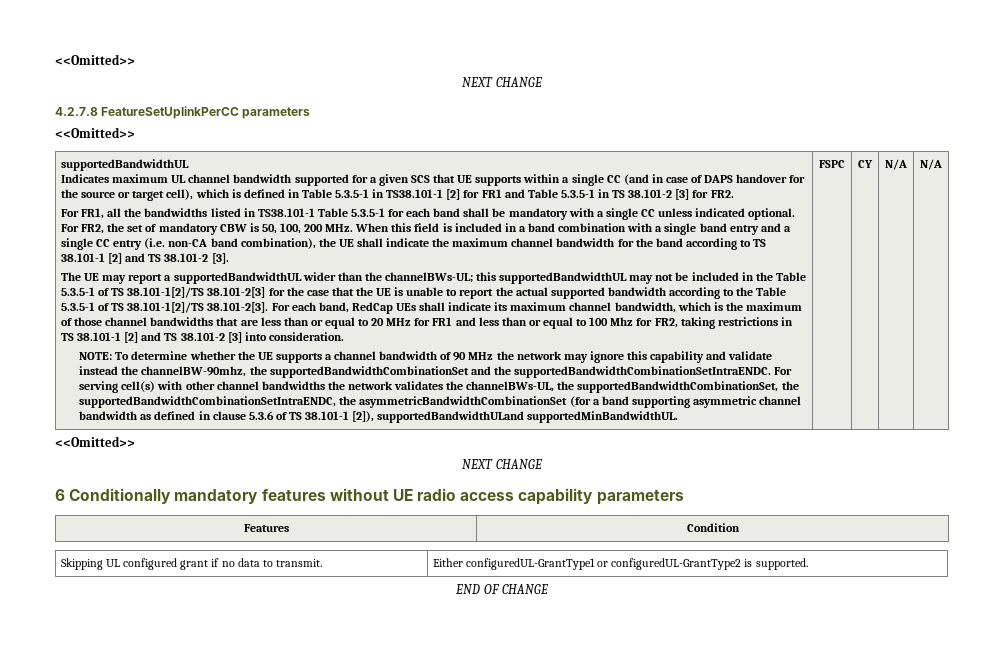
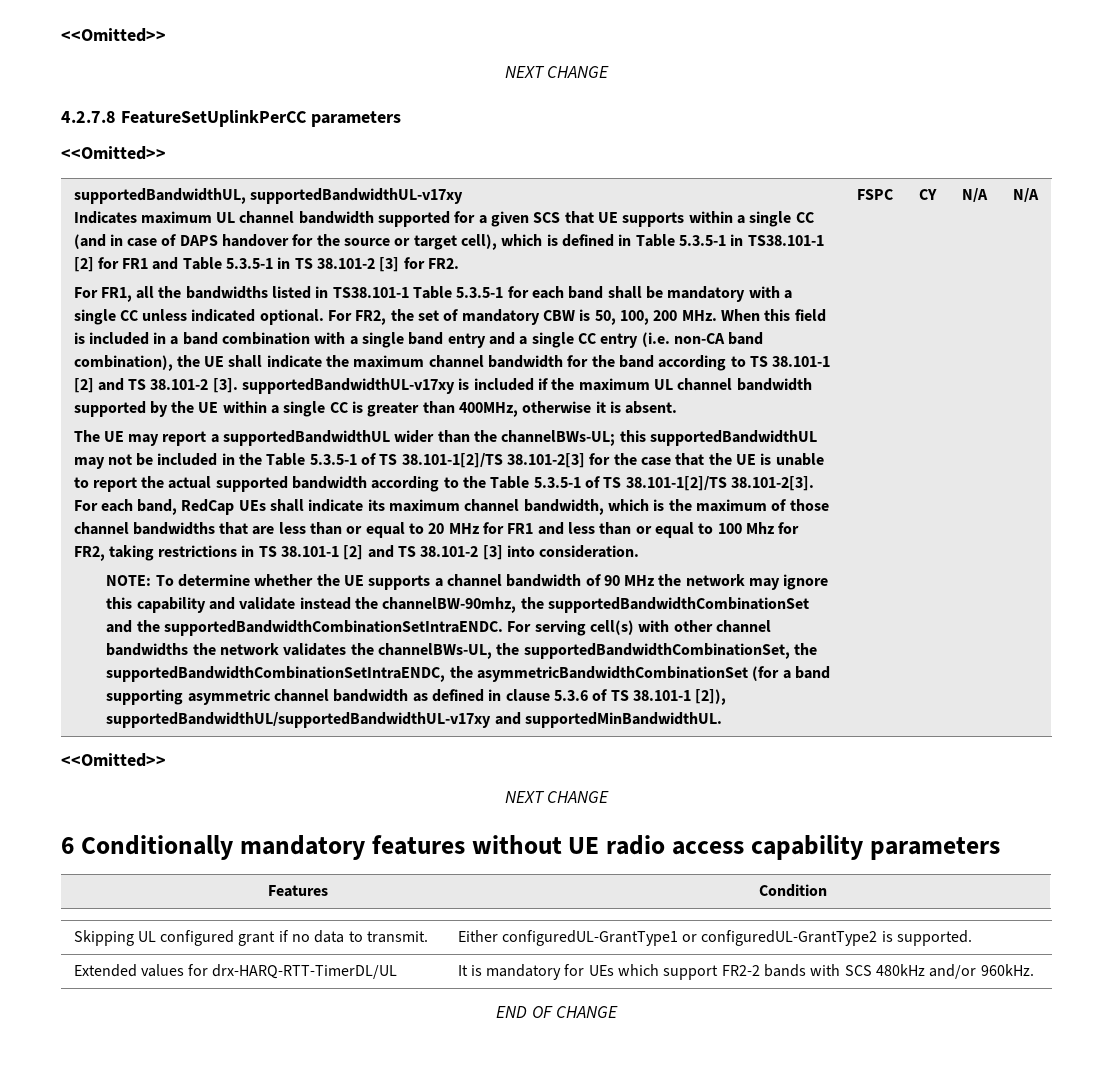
  4.2.7.8 FeatureSetUplinkPerCC parameters
  <<Omitted>>
- supportedBandwidthUL
+ supportedBandwidthUL, supportedBandwidthUL-v17xy
- For FR2, the set of mandatory CBW is 50, 100, 200 MHz. When this field is included in a band combination with a single band entry and a single CC entry (i.e. non-CA band combination), the UE shall indicate the maximum channel bandwidth for the band according to TS 38.101-1 [2] and TS 38.101-2 [3].
+ For FR2, the set of mandatory CBW is 50, 100, 200 MHz. When this field is included in a band combination with a single band entry and a single CC entry (i.e. non-CA band combination), the UE shall indicate the maximum channel bandwidth for the band according to TS 38.101-1 [2] and TS 38.101-2 [3]. supportedBandwidthUL-v17xy is included if the maximum UL channel bandwidth supported by the UE within a single CC is greater than 400MHz, otherwise it is absent.
- For serving cell(s) with other channel bandwidths the network validates the channelBWs-UL, the supportedBandwidthCombinationSet, the supportedBandwidthCombinationSetIntraENDC, the asymmetricBandwidthCombinationSet (for a band supporting asymmetric channel bandwidth as defined in clause 5.3.6 of TS 38.101-1 [2]), supportedBandwidthULand supportedMinBandwidthUL.
+ For serving cell(s) with other channel bandwidths the network validates the channelBWs-UL, the supportedBandwidthCombinationSet, the supportedBandwidthCombinationSetIntraENDC, the asymmetricBandwidthCombinationSet (for a band supporting asymmetric channel bandwidth as defined in clause 5.3.6 of TS 38.101-1 [2]), supportedBandwidthUL/supportedBandwidthUL-v17xy and supportedMinBandwidthUL.
+ Extended values for drx-HARQ-RTT-TimerDL/UL | It is mandatory for UEs which support FR2-2 bands with SCS 480kHz and/or 960kHz.

